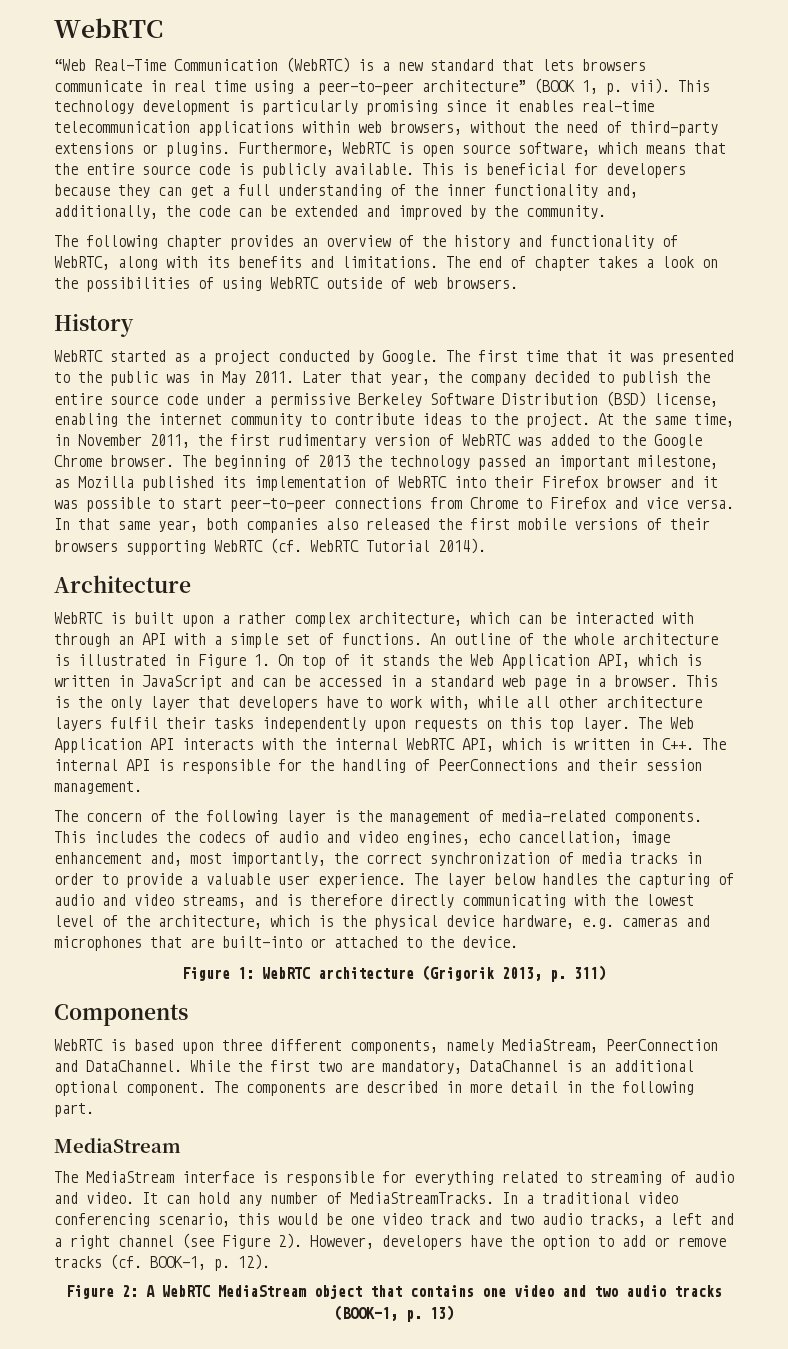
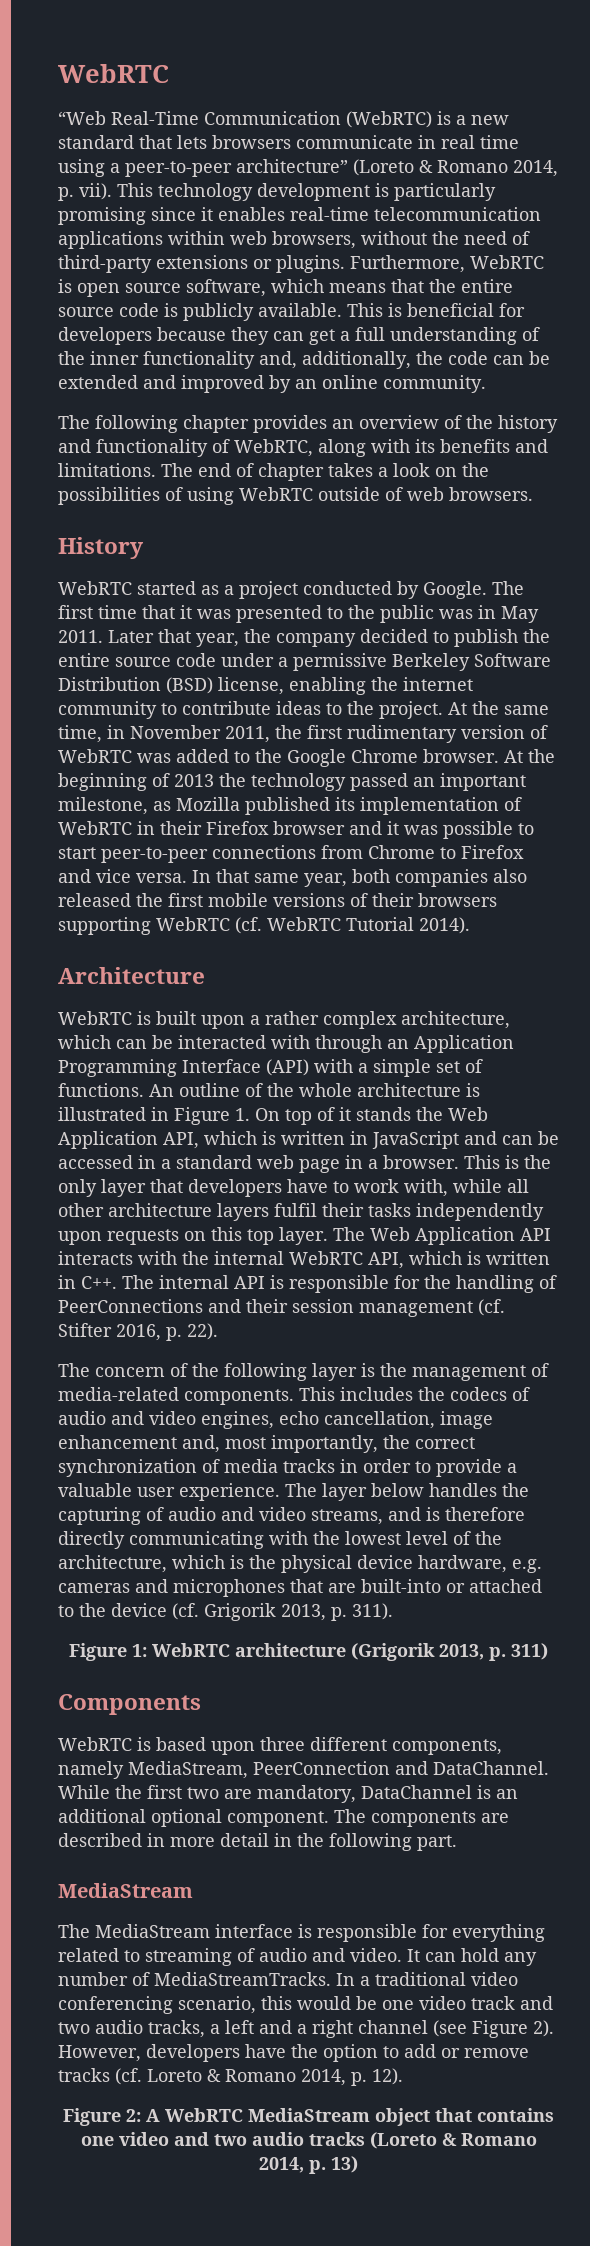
- “Web Real-Time Communication (WebRTC) is a new standard that lets browsers communicate in real time using a peer-to-peer architecture” (BOOK 1, p. vii).
+ “Web Real-Time Communication (WebRTC) is a new standard that lets browsers communicate in real time using a peer-to-peer architecture” (Loreto & Romano 2014, p. vii).
- This is beneficial for developers because they can get a full understanding of the inner functionality and, additionally, the code can be extended and improved by the community.
+ This is beneficial for developers because they can get a full understanding of the inner functionality and, additionally, the code can be extended and improved by an online community.
- The beginning of 2013 the technology passed an important milestone, as Mozilla published its implementation of WebRTC into their Firefox browser and it was possible to start peer-to-peer connections from Chrome to Firefox and vice versa.
+ At the beginning of 2013 the technology passed an important milestone, as Mozilla published its implementation of WebRTC in their Firefox browser and it was possible to start peer-to-peer connections from Chrome to Firefox and vice versa.
- WebRTC is built upon a rather complex architecture, which can be interacted with through an API with a simple set of functions.
+ WebRTC is built upon a rather complex architecture, which can be interacted with through an Application Programming Interface (API) with a simple set of functions.
- The Web Application API interacts with the internal WebRTC API, which is written in C++. The internal API is responsible for the handling of PeerConnections and their session management.
+ The Web Application API interacts with the internal WebRTC API, which is written in C++. The internal API is responsible for the handling of PeerConnections and their session management (cf. Stifter 2016, p. 22).
- The layer below handles the capturing of audio and video streams, and is therefore directly communicating with the lowest level of the architecture, which is the physical device hardware, e.g. cameras and microphones that are built-into or attached to the device.
+ The layer below handles the capturing of audio and video streams, and is therefore directly communicating with the lowest level of the architecture, which is the physical device hardware, e.g. cameras and microphones that are built-into or attached to the device (cf. Grigorik 2013, p. 311).
- However, developers have the option to add or remove tracks (cf. BOOK-1, p. 12).
+ However, developers have the option to add or remove tracks (cf. Loreto & Romano 2014, p. 12).
- Figure 2: A WebRTC MediaStream object that contains one video and two audio tracks (BOOK-1, p. 13)
+ Figure 2: A WebRTC MediaStream object that contains one video and two audio tracks (Loreto & Romano 2014, p. 13)

